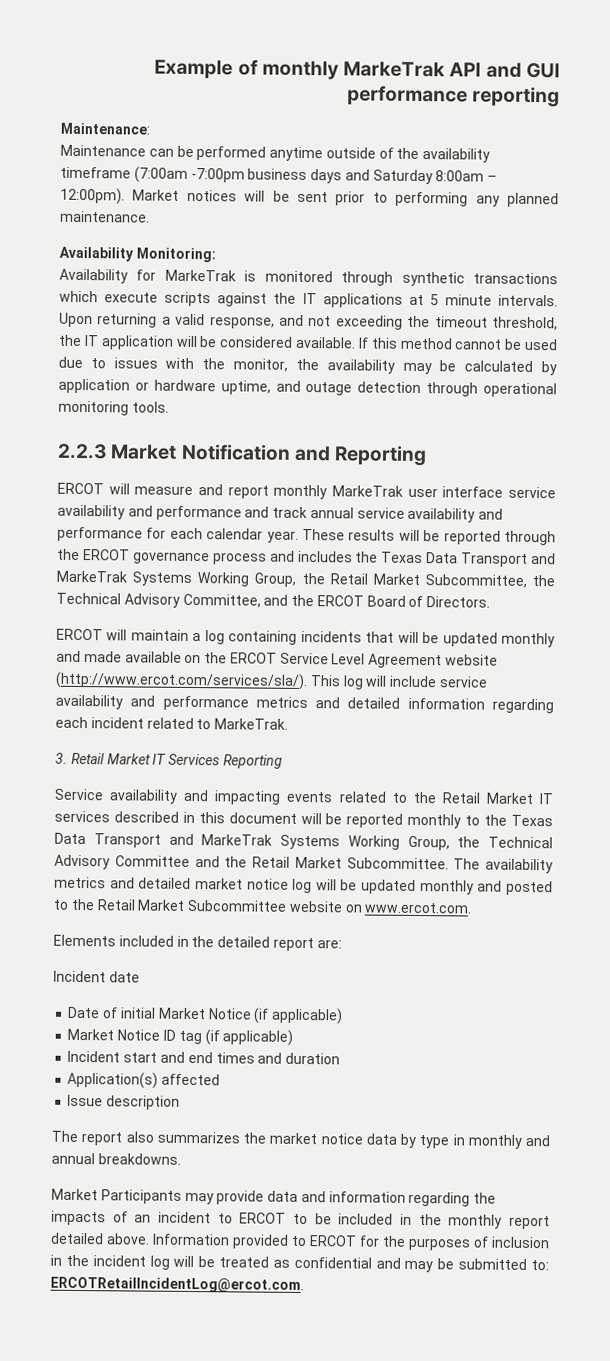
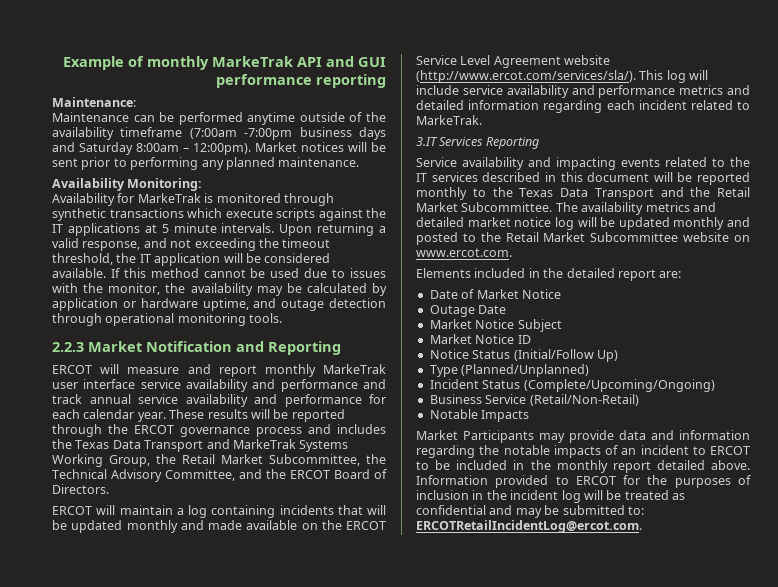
- 3. Retail Market IT Services Reporting
+ 3.IT Services Reporting
- Service availability and impacting events related to the Retail Market IT services described in this document will be reported monthly to the Texas Data Transport and MarkeTrak Systems Working Group, the Technical Advisory Committee and the Retail Market Subcommittee.
+ Service availability and impacting events related to the IT services described in this document will be reported monthly to the Texas Data Transport and the Retail Market Subcommittee.
- Incident date
- Date of initial Market Notice (if applicable)
- Market Notice ID tag (if applicable)
- Incident start and end times and duration
- Application(s) affected
- Issue description
- The report also summarizes the market notice data by type in monthly and annual breakdowns.
+ Date of Market Notice
+ Outage Date
+ Market Notice Subject
+ Market Notice ID
+ Notice Status (Initial/Follow Up)
+ Type (Planned/Unplanned)
+ Incident Status (Complete/Upcoming/Ongoing)
+ Business Service (Retail/Non-Retail)
+ Notable Impacts
- Market Participants may provide data and information regarding the impacts of an incident to ERCOT to be included in the monthly report detailed above.
+ Market Participants may provide data and information regarding the notable impacts of an incident to ERCOT to be included in the monthly report detailed above.

